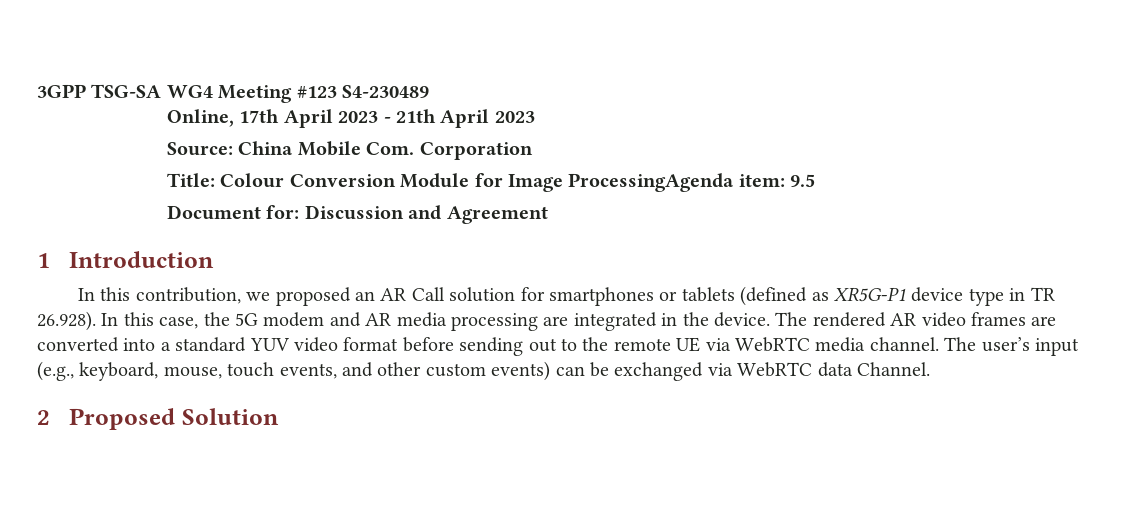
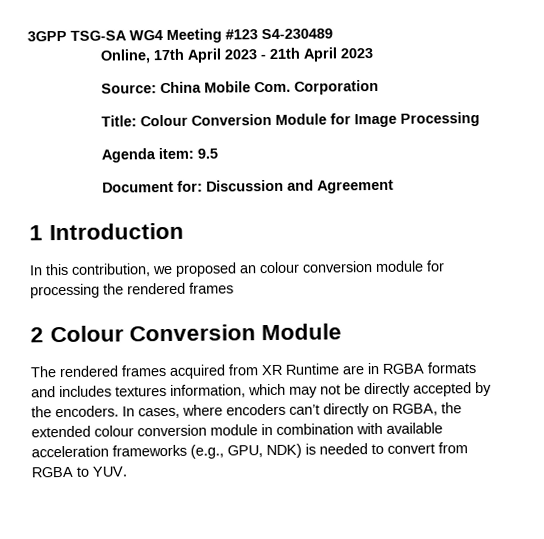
- Title: Colour Conversion Module for Image ProcessingAgenda item: 9.5
+ Title: Colour Conversion Module for Image Processing
+ Agenda item: 9.5
- In this contribution, we proposed an AR Call solution for smartphones or tablets (defined as XR5G-P1 device type in TR 26.928). In this case, the 5G modem and AR media processing are integrated in the device. The rendered AR video frames are converted into a standard YUV video format before sending out to the remote UE via WebRTC media channel. The user’s input (e.g., keyboard, mouse, touch events, and other custom events) can be exchanged via WebRTC data Channel.
- 2 Proposed Solution
+ In this contribution, we proposed an colour conversion module for processing the rendered frames
+ 2 Colour Conversion Module
+ The rendered frames acquired from XR Runtime are in RGBA formats and includes textures information, which may not be directly accepted by the encoders. In cases, where encoders can’t directly on RGBA, the extended colour conversion module in combination with available acceleration frameworks (e.g., GPU, NDK) is needed to convert from RGBA to YUV.

